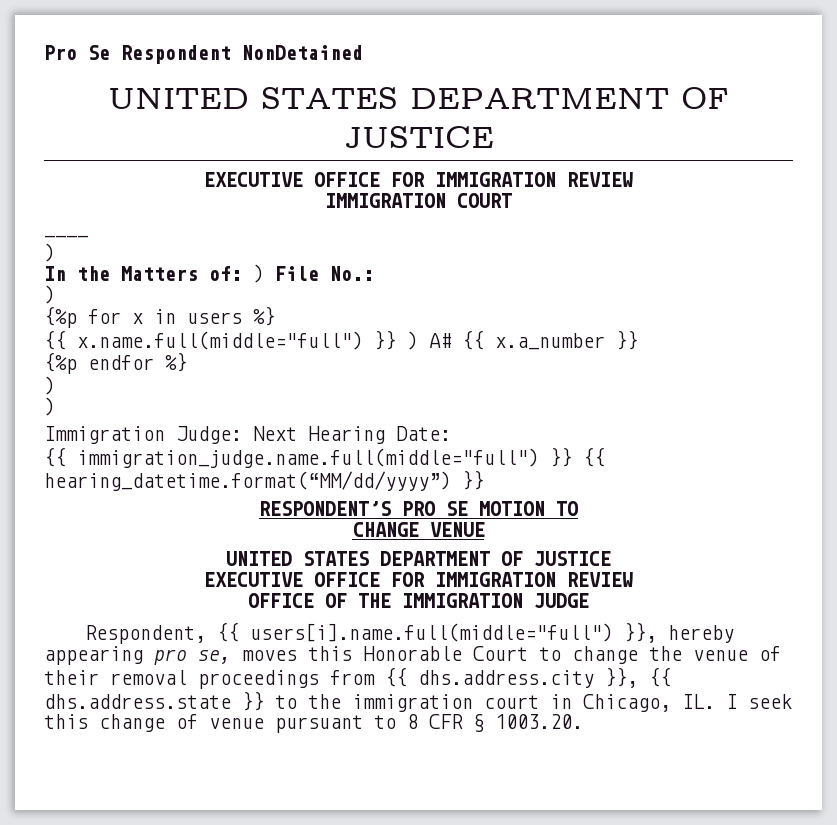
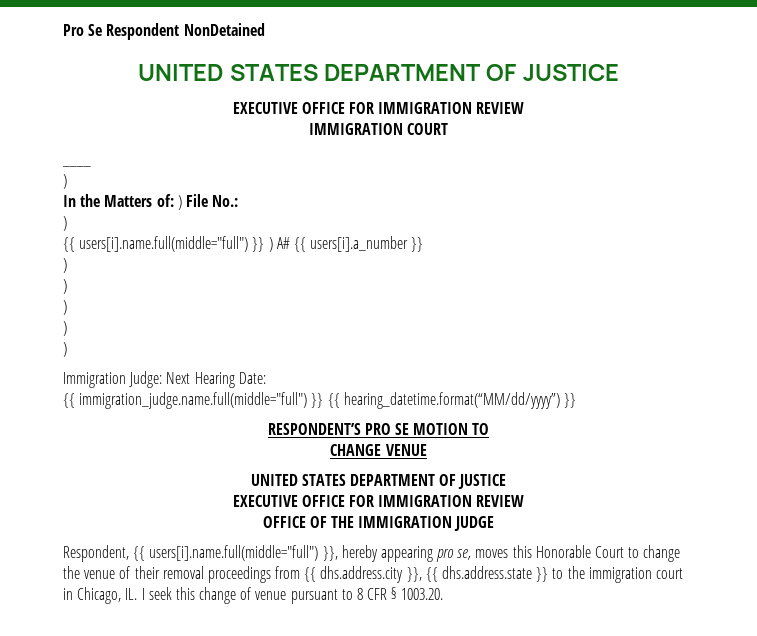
- {%p for x in users %}
- {{ x.name.full(middle="full") }} ) A# {{ x.a_number }}
- {%p endfor %}
+ {{ users[i].name.full(middle="full") }} ) A# {{ users[i].a_number }}
+ )
+ )
+ )

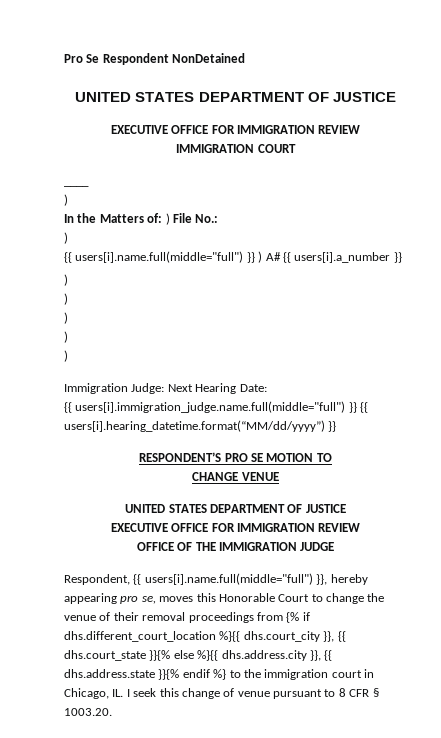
- {{ immigration_judge.name.full(middle="full") }} {{ hearing_datetime.format(“MM/dd/yyyy”) }}
+ {{ users[i].immigration_judge.name.full(middle="full") }} {{ users[i].hearing_datetime.format(“MM/dd/yyyy”) }}
- Respondent, {{ users[i].name.full(middle="full") }}, hereby appearing pro se, moves this Honorable Court to change the venue of their removal proceedings from {{ dhs.address.city }}, {{ dhs.address.state }} to the immigration court in Chicago, IL. I seek this change of venue pursuant to 8 CFR § 1003.20.
+ Respondent, {{ users[i].name.full(middle="full") }}, hereby appearing pro se, moves this Honorable Court to change the venue of their removal proceedings from {% if dhs.different_court_location %}{{ dhs.court_city }}, {{ dhs.court_state }}{% else %}{{ dhs.address.city }}, {{ dhs.address.state }}{% endif %} to the immigration court in Chicago, IL. I seek this change of venue pursuant to 8 CFR § 1003.20.

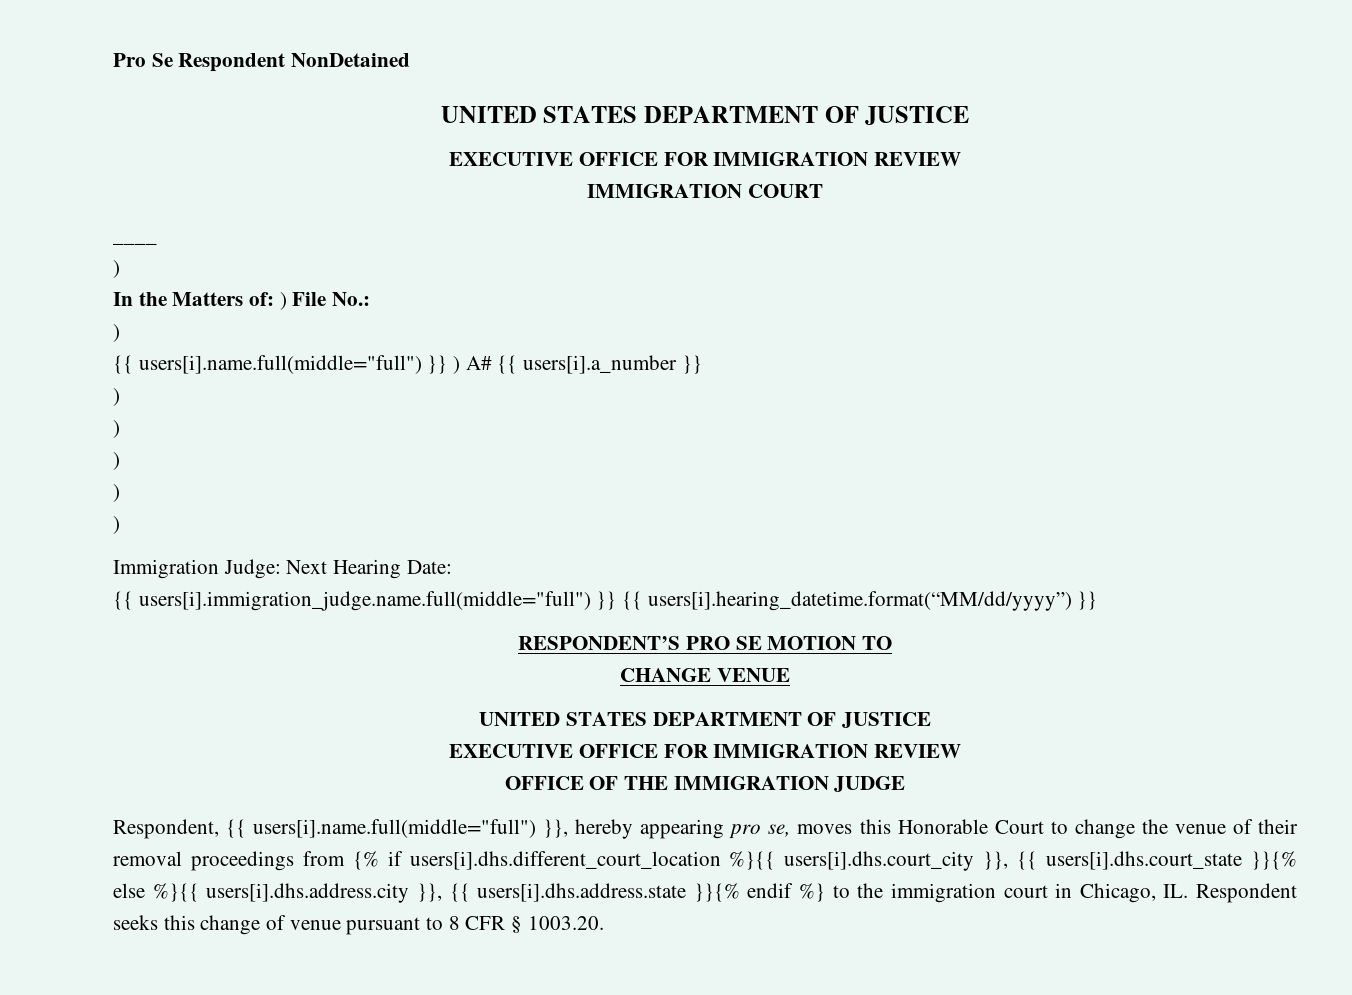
- Respondent, {{ users[i].name.full(middle="full") }}, hereby appearing pro se, moves this Honorable Court to change the venue of their removal proceedings from {% if dhs.different_court_location %}{{ dhs.court_city }}, {{ dhs.court_state }}{% else %}{{ dhs.address.city }}, {{ dhs.address.state }}{% endif %} to the immigration court in Chicago, IL. I seek this change of venue pursuant to 8 CFR § 1003.20.
+ Respondent, {{ users[i].name.full(middle="full") }}, hereby appearing pro se, moves this Honorable Court to change the venue of their removal proceedings from {% if users[i].dhs.different_court_location %}{{ users[i].dhs.court_city }}, {{ users[i].dhs.court_state }}{% else %}{{ users[i].dhs.address.city }}, {{ users[i].dhs.address.state }}{% endif %} to the immigration court in Chicago, IL. Respondent seeks this change of venue pursuant to 8 CFR § 1003.20.

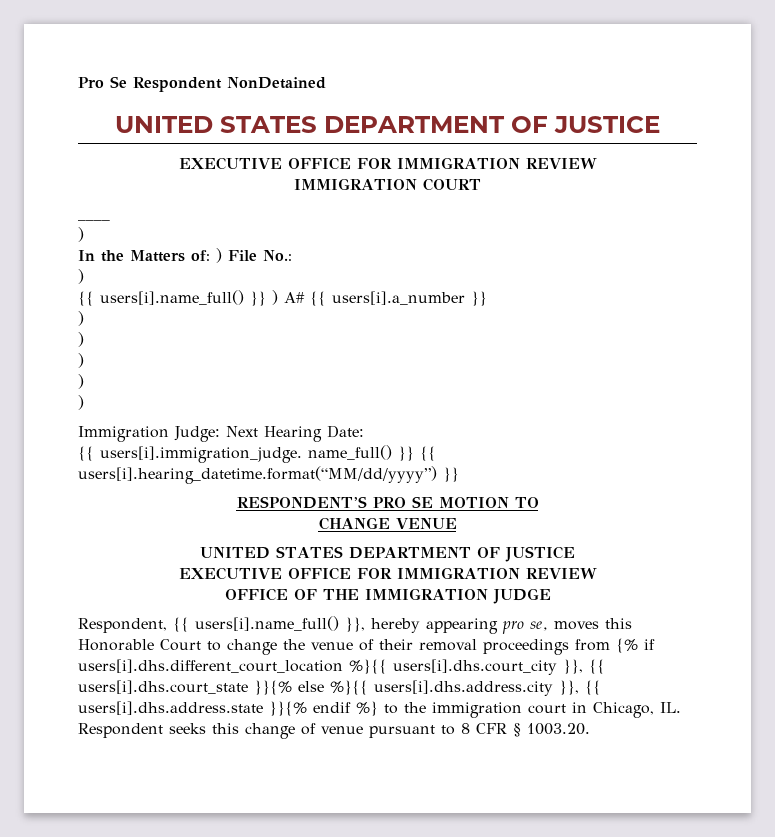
- {{ users[i].name.full(middle="full") }} ) A# {{ users[i].a_number }}
+ {{ users[i].name_full() }} ) A# {{ users[i].a_number }}
- {{ users[i].immigration_judge.name.full(middle="full") }} {{ users[i].hearing_datetime.format(“MM/dd/yyyy”) }}
+ {{ users[i].immigration_judge. name_full() }} {{ users[i].hearing_datetime.format(“MM/dd/yyyy”) }}
- Respondent, {{ users[i].name.full(middle="full") }}, hereby appearing pro se, moves this Honorable Court to change the venue of their removal proceedings from {% if users[i].dhs.different_court_location %}{{ users[i].dhs.court_city }}, {{ users[i].dhs.court_state }}{% else %}{{ users[i].dhs.address.city }}, {{ users[i].dhs.address.state }}{% endif %} to the immigration court in Chicago, IL. Respondent seeks this change of venue pursuant to 8 CFR § 1003.20.
+ Respondent, {{ users[i].name_full() }}, hereby appearing pro se, moves this Honorable Court to change the venue of their removal proceedings from {% if users[i].dhs.different_court_location %}{{ users[i].dhs.court_city }}, {{ users[i].dhs.court_state }}{% else %}{{ users[i].dhs.address.city }}, {{ users[i].dhs.address.state }}{% endif %} to the immigration court in Chicago, IL. Respondent seeks this change of venue pursuant to 8 CFR § 1003.20.

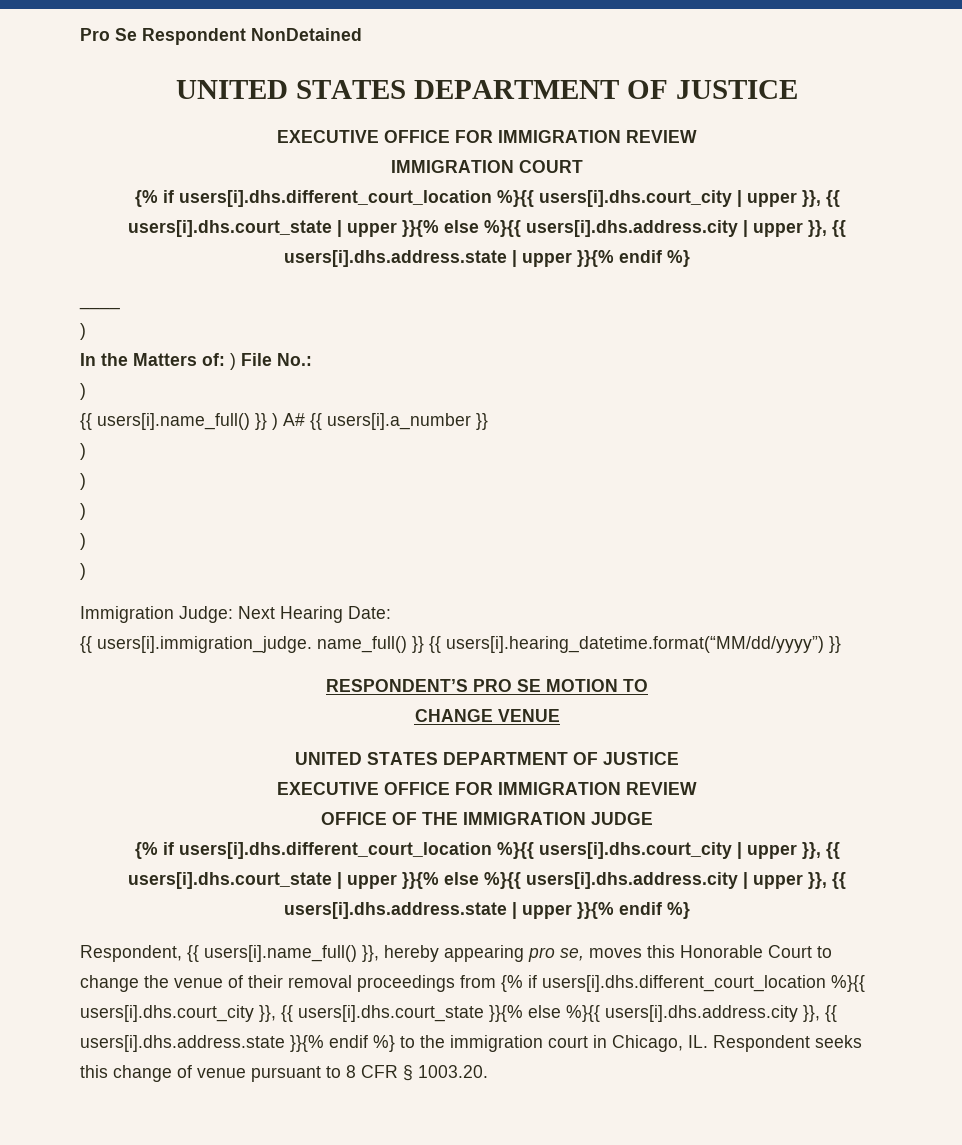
  IMMIGRATION COURT
+ {% if users[i].dhs.different_court_location %}{{ users[i].dhs.court_city | upper }}, {{ users[i].dhs.court_state | upper }}{% else %}{{ users[i].dhs.address.city | upper }}, {{ users[i].dhs.address.state | upper }}{% endif %}
  OFFICE OF THE IMMIGRATION JUDGE
+ {% if users[i].dhs.different_court_location %}{{ users[i].dhs.court_city | upper }}, {{ users[i].dhs.court_state | upper }}{% else %}{{ users[i].dhs.address.city | upper }}, {{ users[i].dhs.address.state | upper }}{% endif %}

